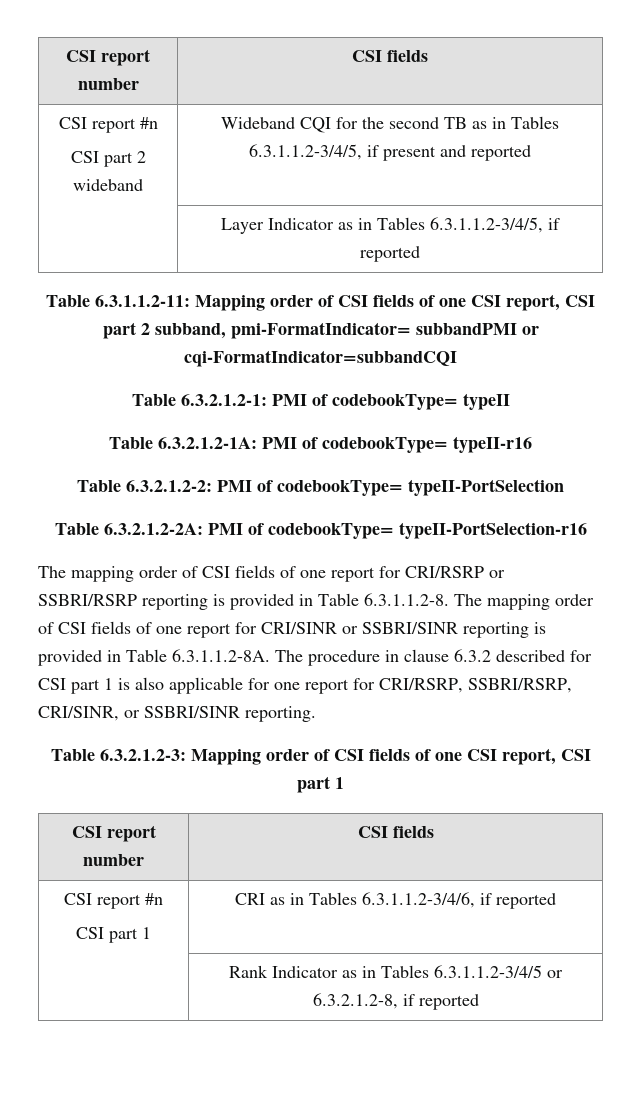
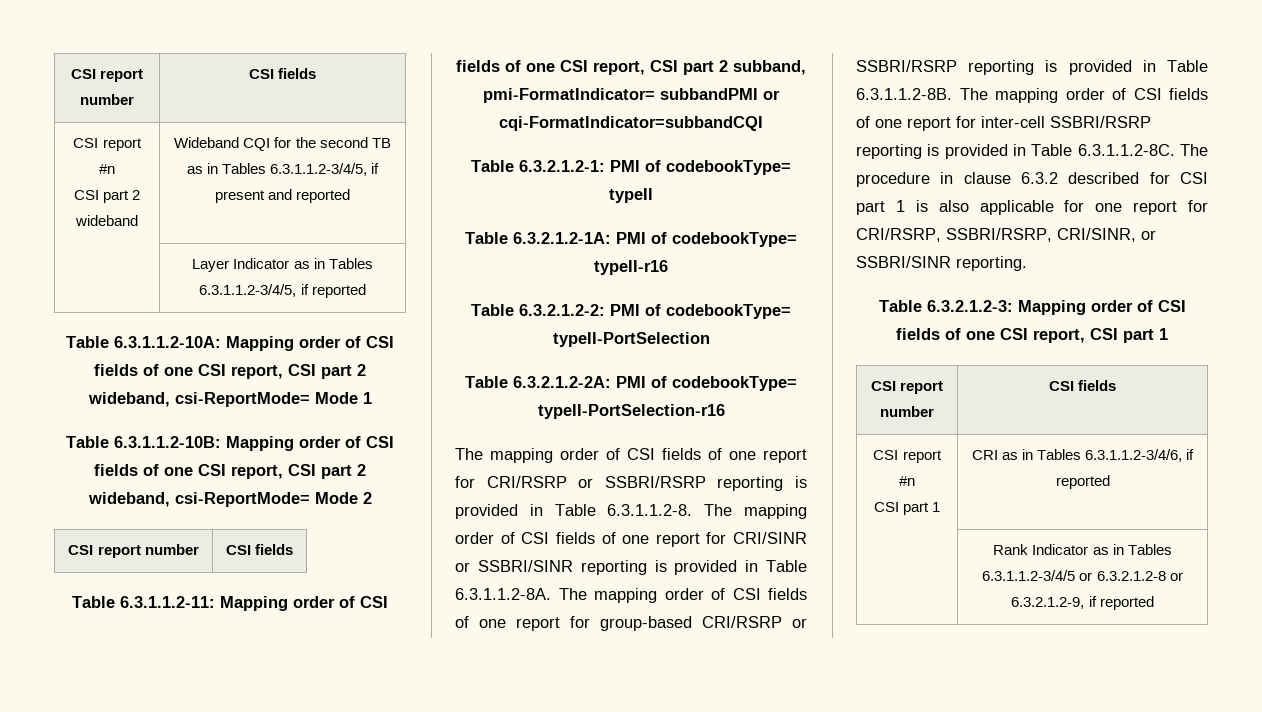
+ Table 6.3.1.1.2-10A: Mapping order of CSI fields of one CSI report, CSI part 2 wideband, csi-ReportMode= Mode 1
+ Table 6.3.1.1.2-10B: Mapping order of CSI fields of one CSI report, CSI part 2 wideband, csi-ReportMode= Mode 2
+ CSI report number | CSI fields
- The mapping order of CSI fields of one report for CRI/RSRP or SSBRI/RSRP reporting is provided in Table 6.3.1.1.2-8. The mapping order of CSI fields of one report for CRI/SINR or SSBRI/SINR reporting is provided in Table 6.3.1.1.2-8A. The procedure in clause 6.3.2 described for CSI part 1 is also applicable for one report for CRI/RSRP, SSBRI/RSRP, CRI/SINR, or SSBRI/SINR reporting.
+ The mapping order of CSI fields of one report for CRI/RSRP or SSBRI/RSRP reporting is provided in Table 6.3.1.1.2-8. The mapping order of CSI fields of one report for CRI/SINR or SSBRI/SINR reporting is provided in Table 6.3.1.1.2-8A. The mapping order of CSI fields of one report for group-based CRI/RSRP or SSBRI/RSRP reporting is provided in Table 6.3.1.1.2-8B. The mapping order of CSI fields of one report for inter-cell SSBRI/RSRP reporting is provided in Table 6.3.1.1.2-8C. The procedure in clause 6.3.2 described for CSI part 1 is also applicable for one report for CRI/RSRP, SSBRI/RSRP, CRI/SINR, or SSBRI/SINR reporting.
- | Rank Indicator as in Tables 6.3.1.1.2-3/4/5 or 6.3.2.1.2-8, if reported
+ | Rank Indicator as in Tables 6.3.1.1.2-3/4/5 or 6.3.2.1.2-8 or 6.3.2.1.2-9, if reported

